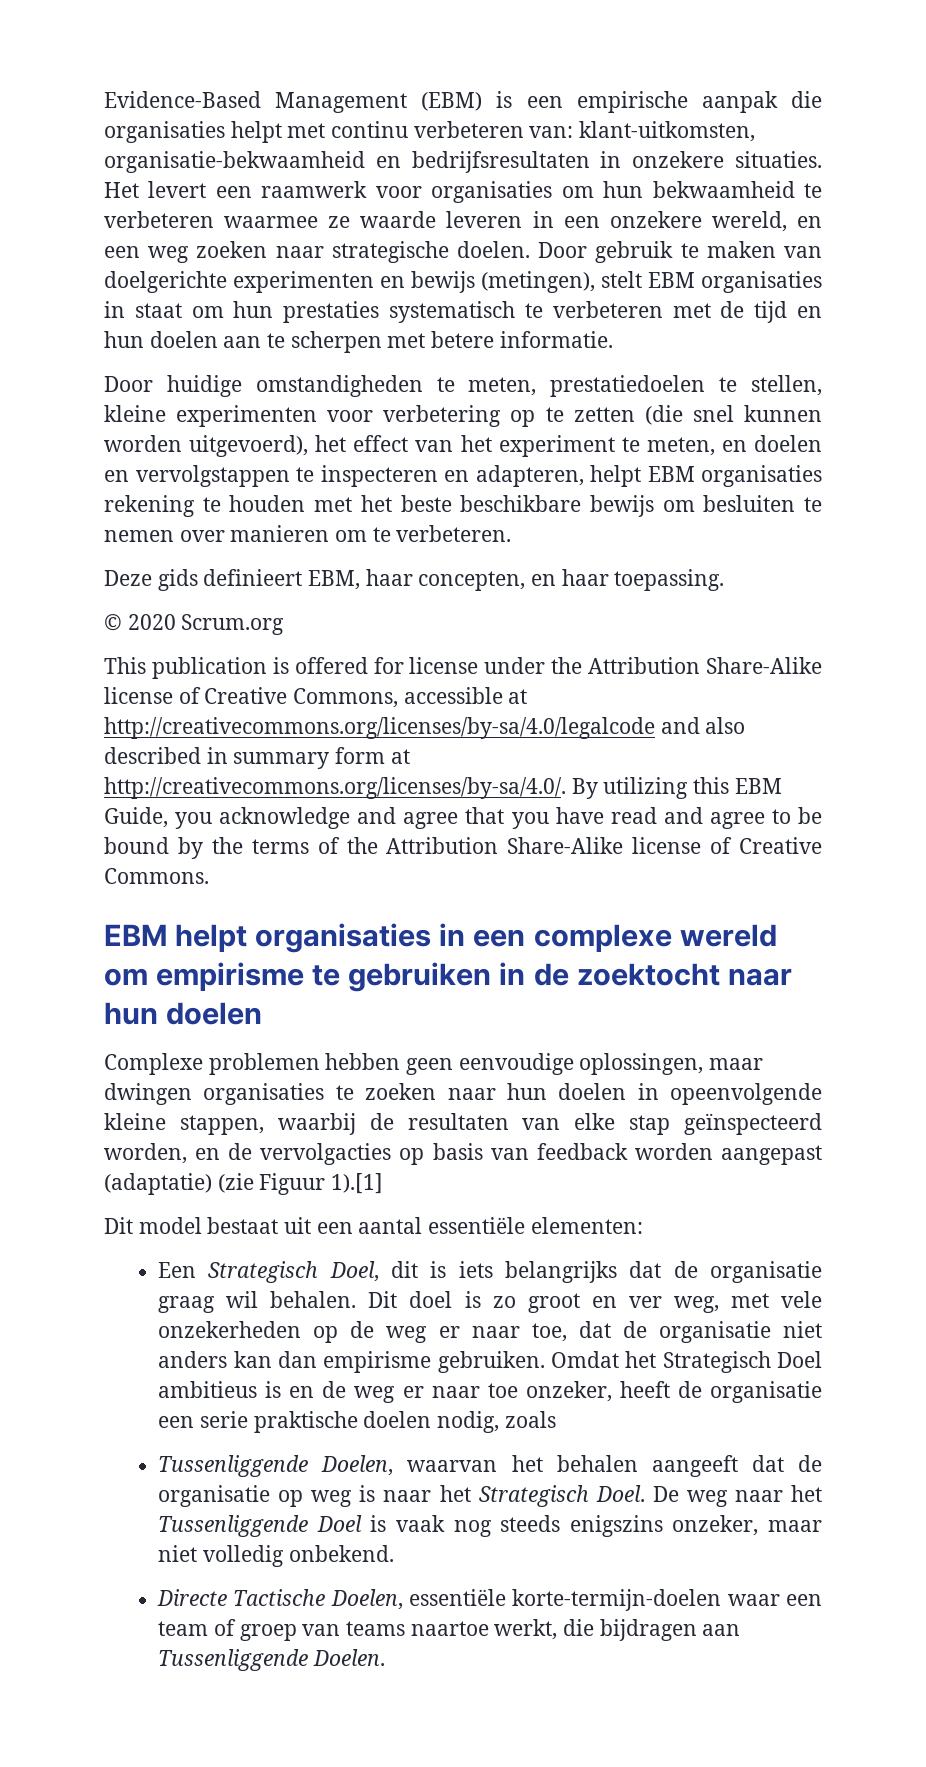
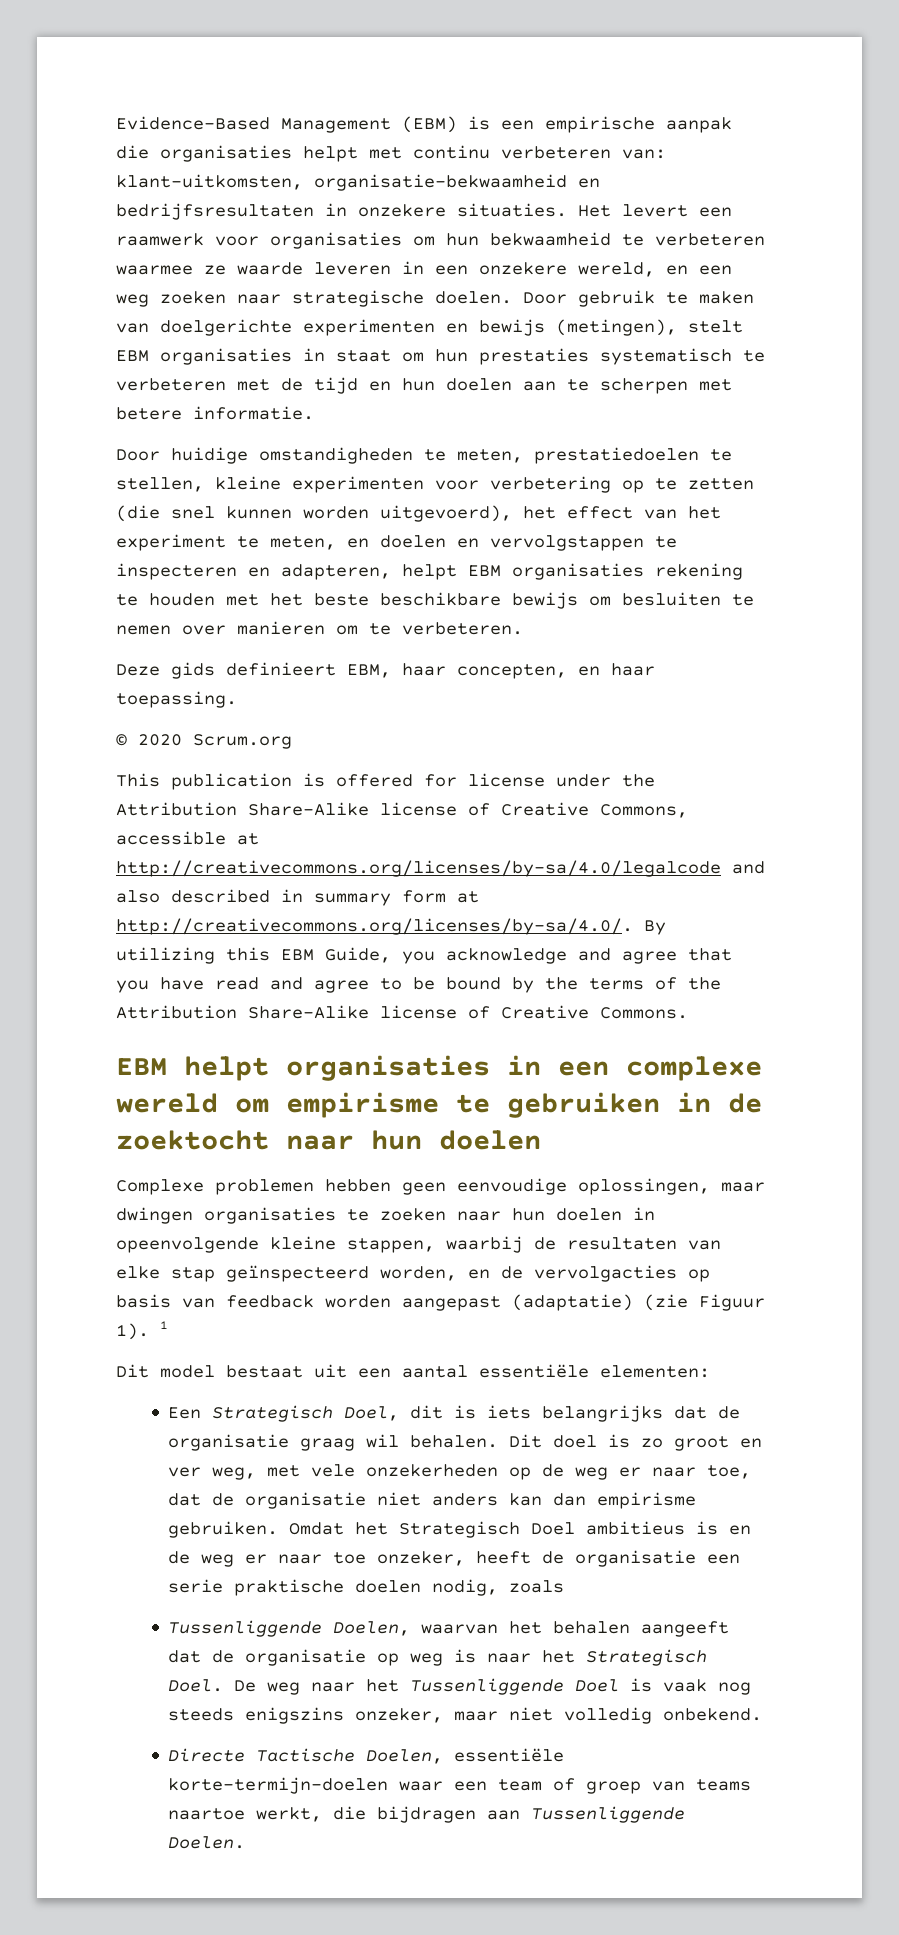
- Complexe problemen hebben geen eenvoudige oplossingen, maar dwingen organisaties te zoeken naar hun doelen in opeenvolgende kleine stappen, waarbij de resultaten van elke stap geïnspecteerd worden, en de vervolgacties op basis van feedback worden aangepast (adaptatie) (zie Figuur 1).[1]
+ Complexe problemen hebben geen eenvoudige oplossingen, maar dwingen organisaties te zoeken naar hun doelen in opeenvolgende kleine stappen, waarbij de resultaten van elke stap geïnspecteerd worden, en de vervolgacties op basis van feedback worden aangepast (adaptatie) (zie Figuur 1). 1

